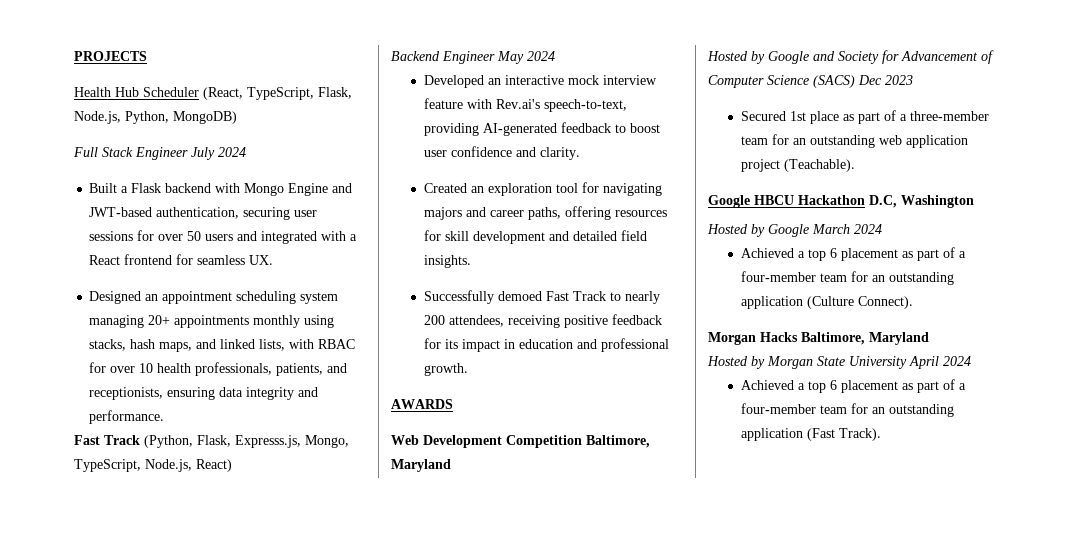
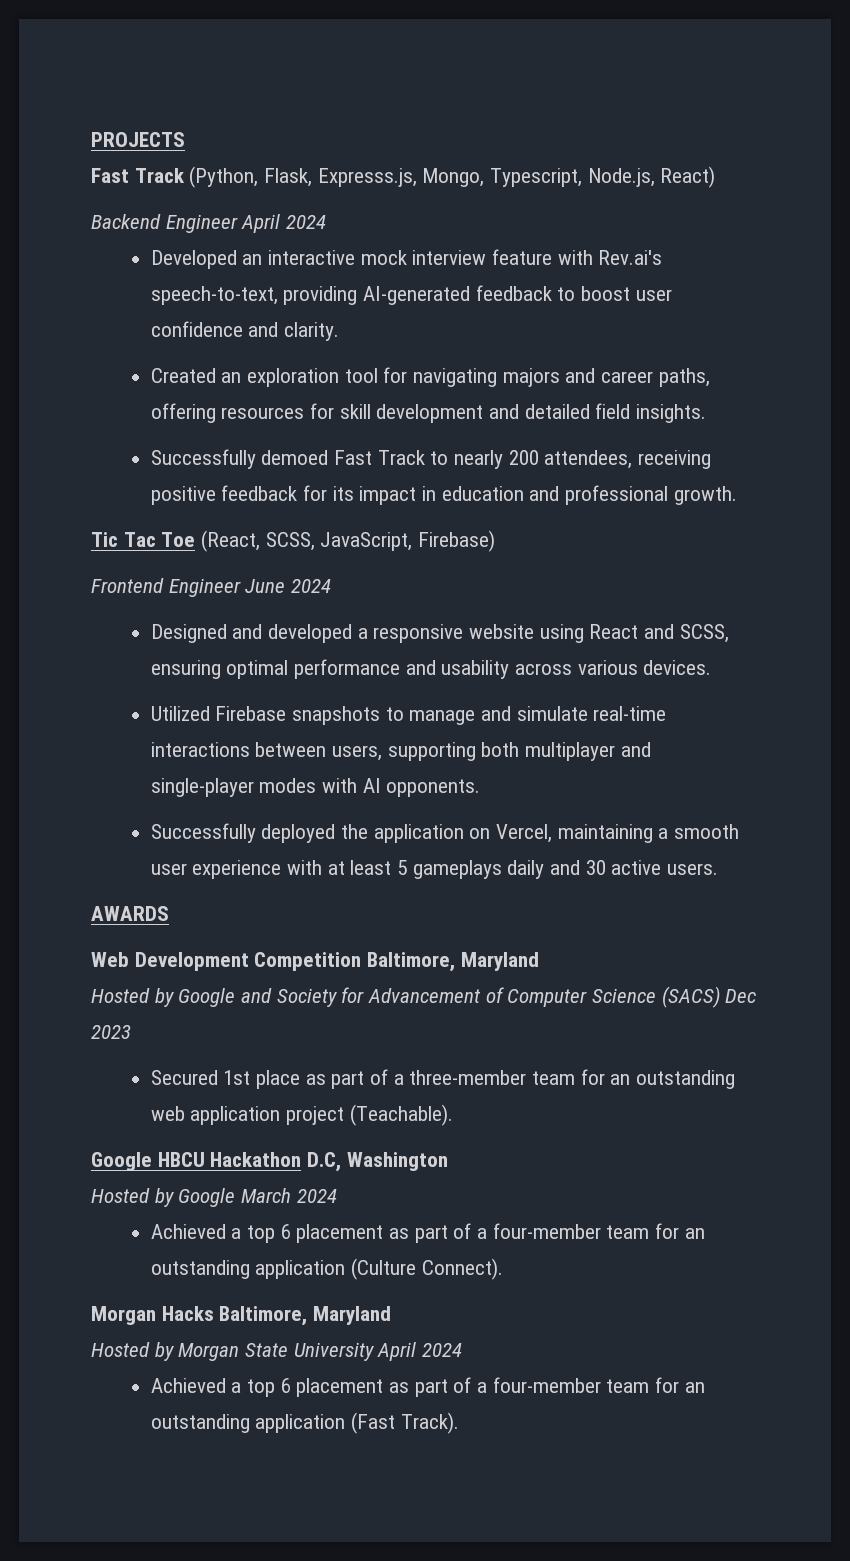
- Health Hub Scheduler (React, TypeScript, Flask, Node.js, Python, MongoDB)
- Full Stack Engineer July 2024
- Built a Flask backend with Mongo Engine and JWT-based authentication, securing user sessions for over 50 users and integrated with a React frontend for seamless UX.
- Designed an appointment scheduling system managing 20+ appointments monthly using stacks, hash maps, and linked lists, with RBAC for over 10 health professionals, patients, and receptionists, ensuring data integrity and performance.
- Fast Track (Python, Flask, Expresss.js, Mongo, TypeScript, Node.js, React)
+ Fast Track (Python, Flask, Expresss.js, Mongo, Typescript, Node.js, React)
- Backend Engineer May 2024
+ Backend Engineer April 2024
+ Tic Tac Toe (React, SCSS, JavaScript, Firebase)
+ Frontend Engineer June 2024
+ Designed and developed a responsive website using React and SCSS, ensuring optimal performance and usability across various devices.
+ Utilized Firebase snapshots to manage and simulate real-time interactions between users, supporting both multiplayer and single-player modes with AI opponents.
+ Successfully deployed the application on Vercel, maintaining a smooth user experience with at least 5 gameplays daily and 30 active users.

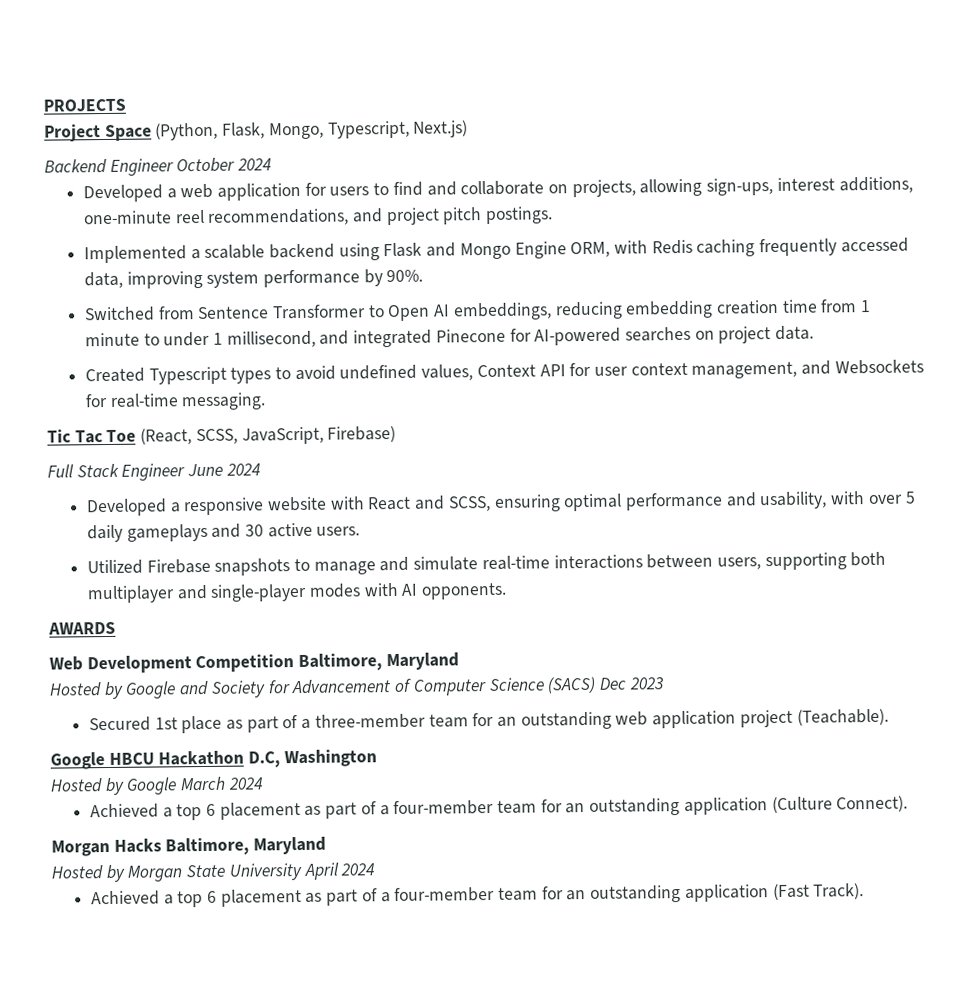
- Fast Track (Python, Flask, Expresss.js, Mongo, Typescript, Node.js, React)
+ Project Space (Python, Flask, Mongo, Typescript, Next.js)
- Backend Engineer April 2024
- Developed an interactive mock interview feature with Rev.ai's speech-to-text, providing AI-generated feedback to boost user confidence and clarity.
- Created an exploration tool for navigating majors and career paths, offering resources for skill development and detailed field insights.
- Successfully demoed Fast Track to nearly 200 attendees, receiving positive feedback for its impact in education and professional growth.
+ Backend Engineer October 2024
+ Developed a web application for users to find and collaborate on projects, allowing sign-ups, interest additions, one-minute reel recommendations, and project pitch postings.
+ Implemented a scalable backend using Flask and Mongo Engine ORM, with Redis caching frequently accessed data, improving system performance by 90%.
+ Switched from Sentence Transformer to Open AI embeddings, reducing embedding creation time from 1 minute to under 1 millisecond, and integrated Pinecone for AI-powered searches on project data.
+ Created Typescript types to avoid undefined values, Context API for user context management, and Websockets for real-time messaging.
- Frontend Engineer June 2024
+ Full Stack Engineer June 2024
- Designed and developed a responsive website using React and SCSS, ensuring optimal performance and usability across various devices.
+ Developed a responsive website with React and SCSS, ensuring optimal performance and usability, with over 5 daily gameplays and 30 active users.
- Successfully deployed the application on Vercel, maintaining a smooth user experience with at least 5 gameplays daily and 30 active users.

